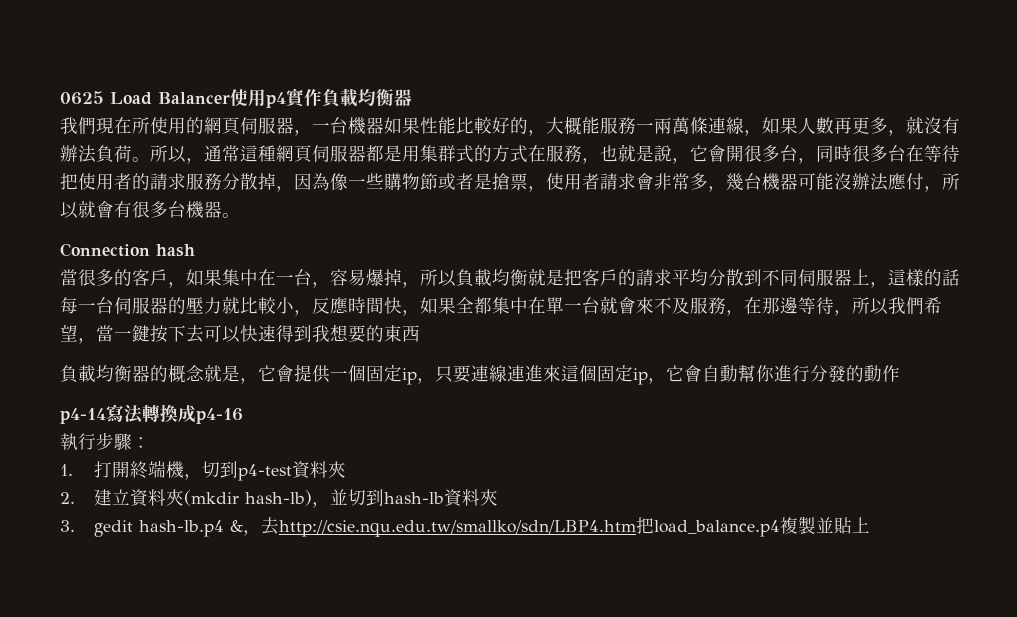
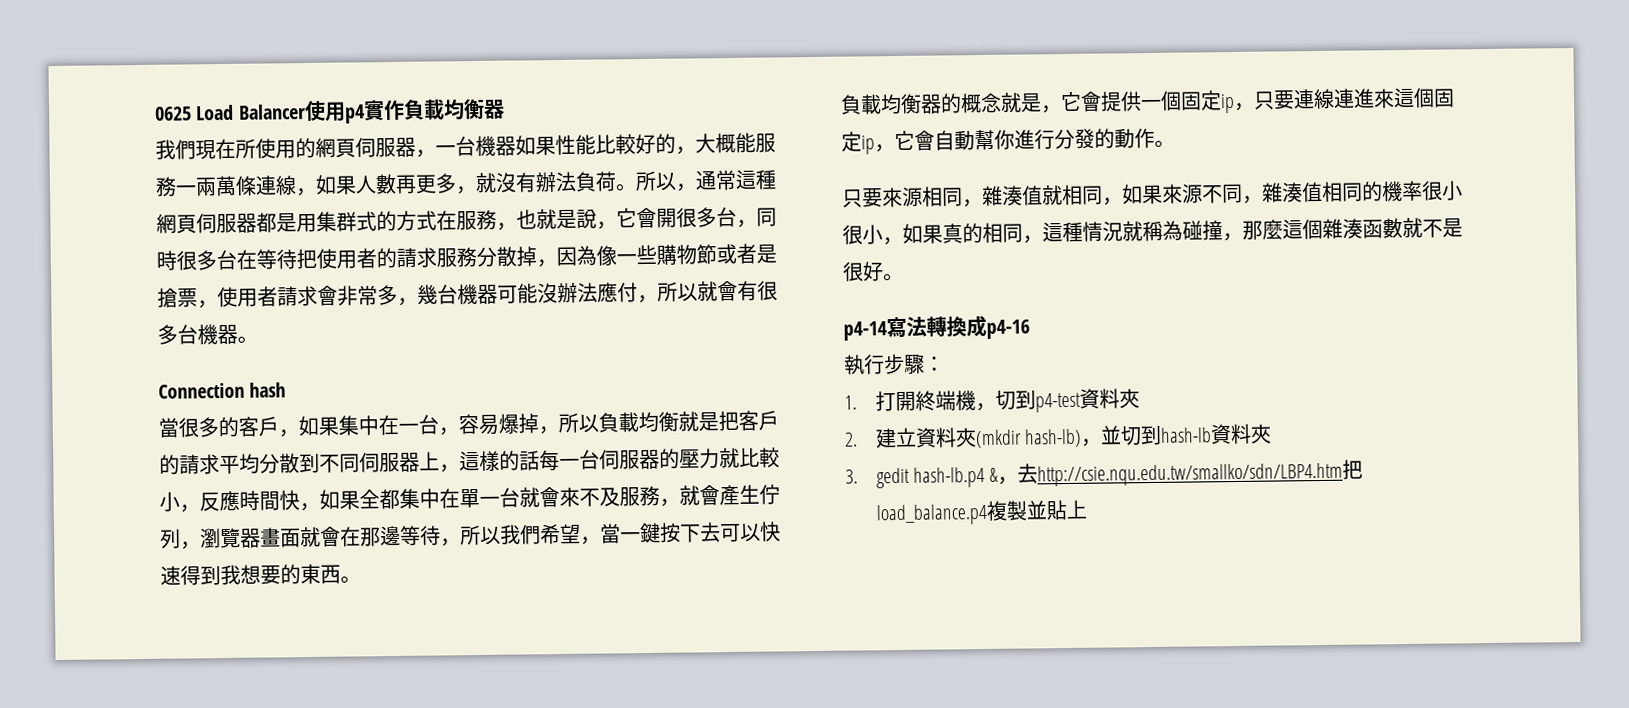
- 當很多的客戶，如果集中在一台，容易爆掉，所以負載均衡就是把客戶的請求平均分散到不同伺服器上，這樣的話每一台伺服器的壓力就比較小，反應時間快，如果全都集中在單一台就會來不及服務，在那邊等待，所以我們希望，當一鍵按下去可以快速得到我想要的東西
+ 當很多的客戶，如果集中在一台，容易爆掉，所以負載均衡就是把客戶的請求平均分散到不同伺服器上，這樣的話每一台伺服器的壓力就比較小，反應時間快，如果全都集中在單一台就會來不及服務，就會產生佇列，瀏覽器畫面就會在那邊等待，所以我們希望，當一鍵按下去可以快速得到我想要的東西。
- 負載均衡器的概念就是，它會提供一個固定ip，只要連線連進來這個固定ip，它會自動幫你進行分發的動作
+ 負載均衡器的概念就是，它會提供一個固定ip，只要連線連進來這個固定ip，它會自動幫你進行分發的動作。
+ 只要來源相同，雜湊值就相同，如果來源不同，雜湊值相同的機率很小很小，如果真的相同，這種情況就稱為碰撞，那麼這個雜湊函數就不是很好。

